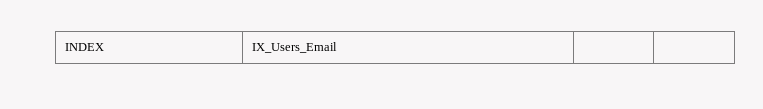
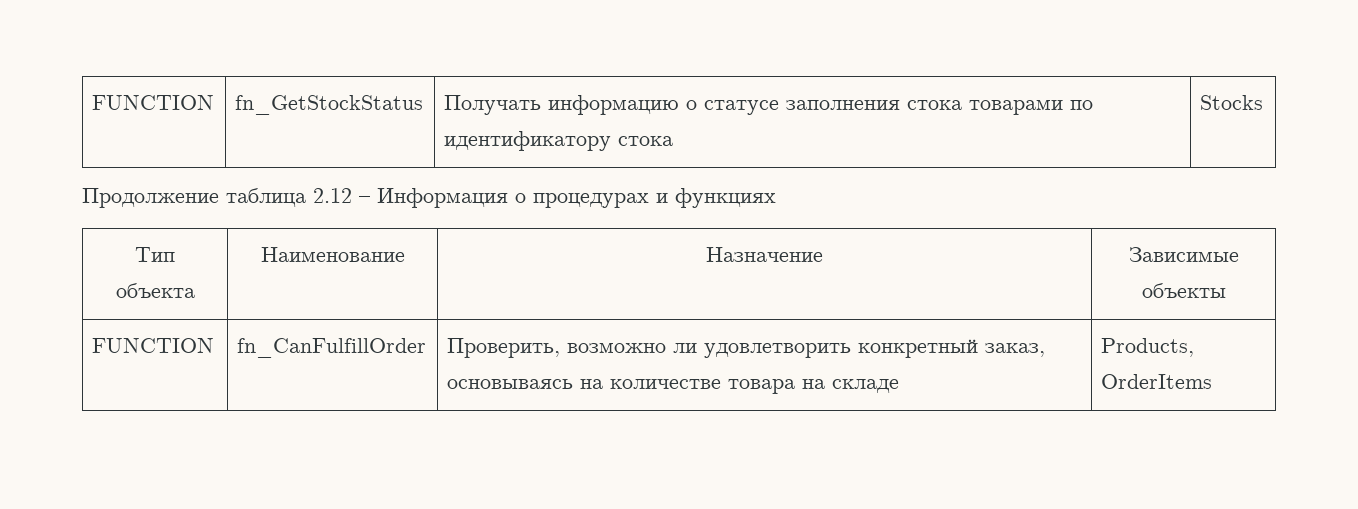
- INDEX | IX_Users_Email | |
+ FUNCTION | fn_GetStockStatus | Получать информацию о статусе заполнения стока товарами по идентификатору стока | Stocks
+ Продолжение таблица 2.12 – Информация о процедурах и функциях
+ Тип объекта | Наименование | Назначение | Зависимые объекты
+ FUNCTION | fn_CanFulfillOrder | Проверить, возможно ли удовлетворить конкретный заказ, основываясь на количестве товара на складе | Products, OrderItems

